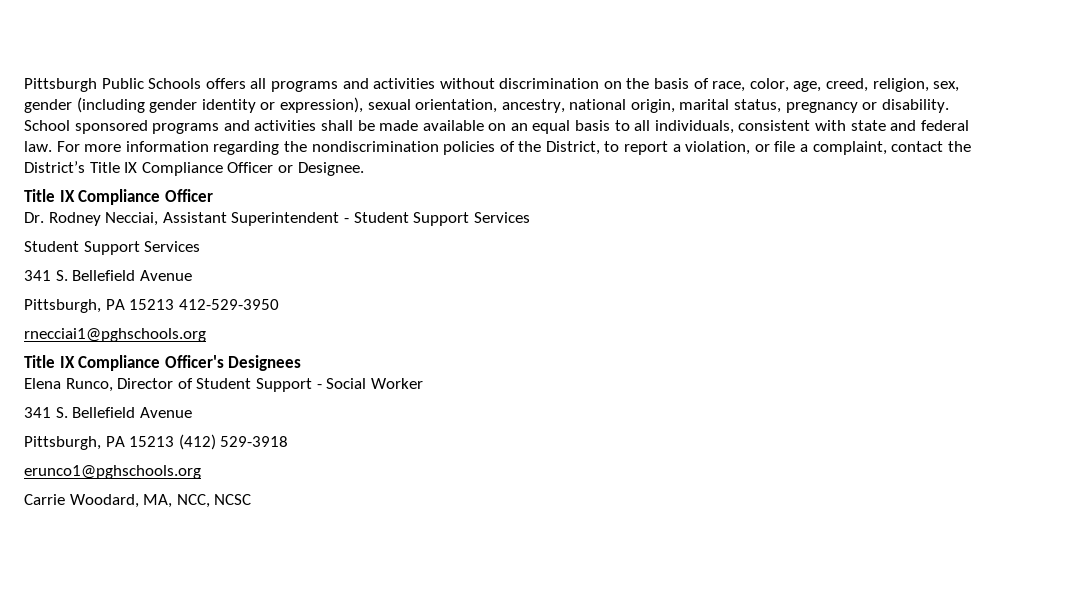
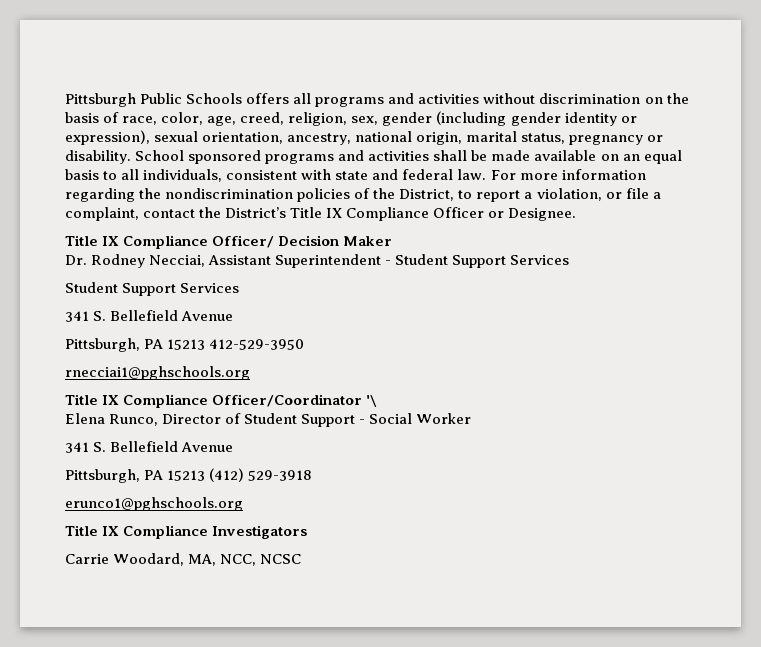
  For more information regarding the nondiscrimination policies of the District, to report a violation, or file a complaint, contact the District’s Title IX Compliance Officer or Designee.
- Title IX Compliance Officer
+ Title IX Compliance Officer/ Decision Maker
- Title IX Compliance Officer's Designees
+ Title IX Compliance Officer/Coordinator '\
+ Title IX Compliance Investigators

